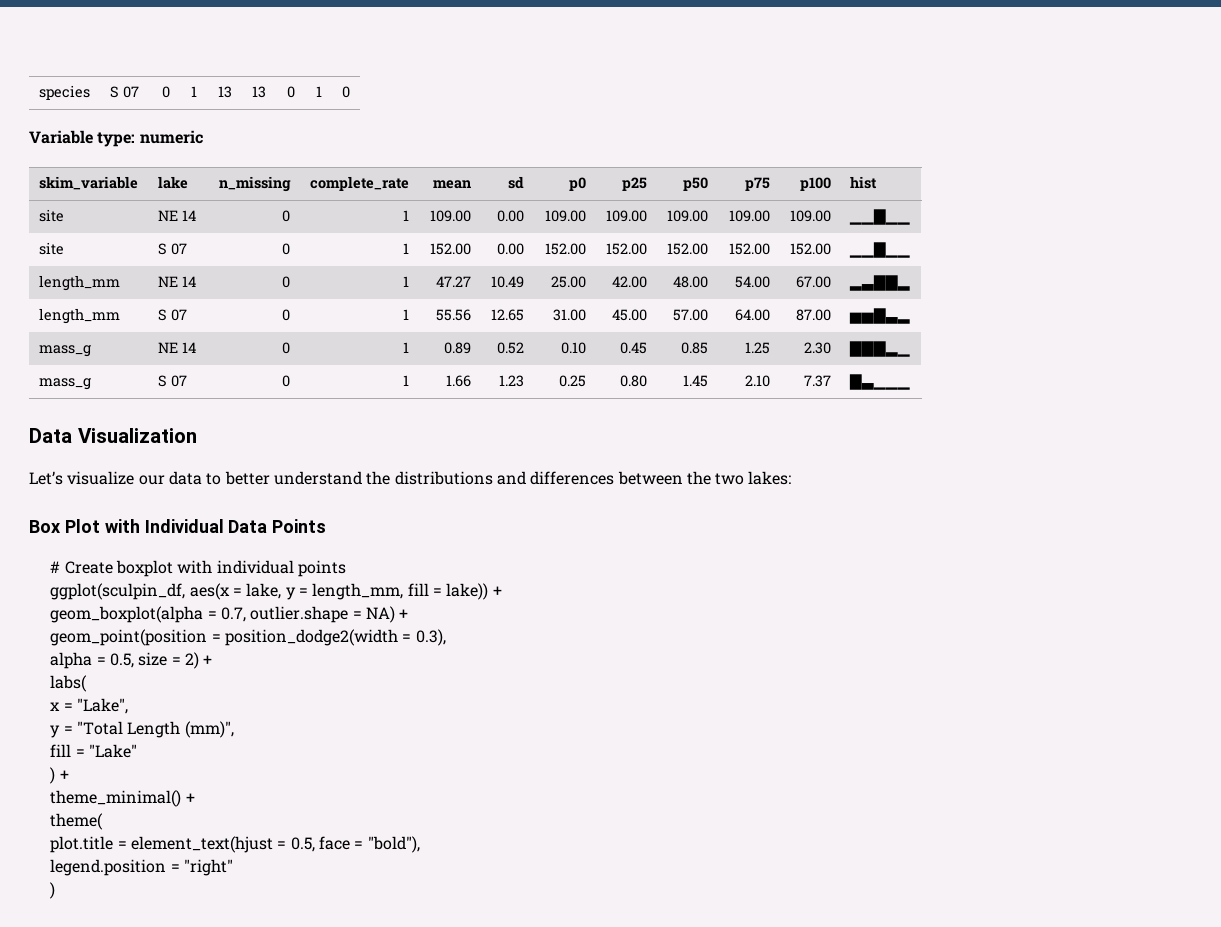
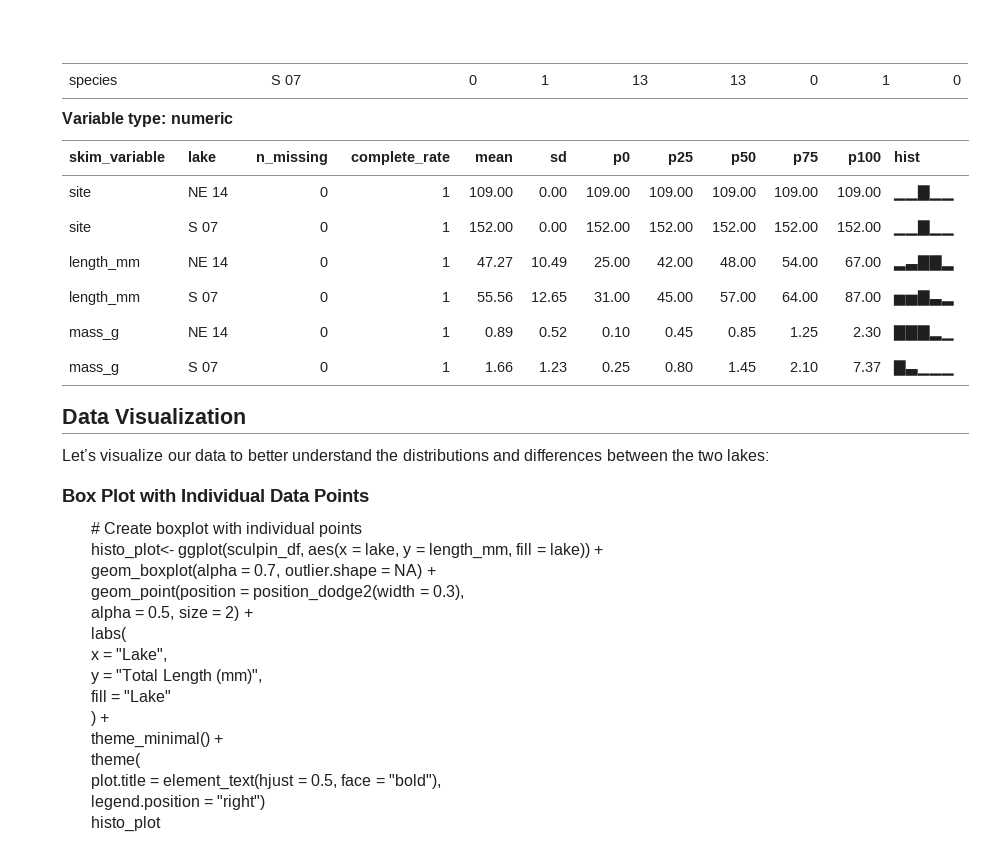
- ggplot(sculpin_df, aes(x = lake, y = length_mm, fill = lake)) +
+ histo_plot<- ggplot(sculpin_df, aes(x = lake, y = length_mm, fill = lake)) +
- legend.position = "right"
- )
+ legend.position = "right")
+ histo_plot

